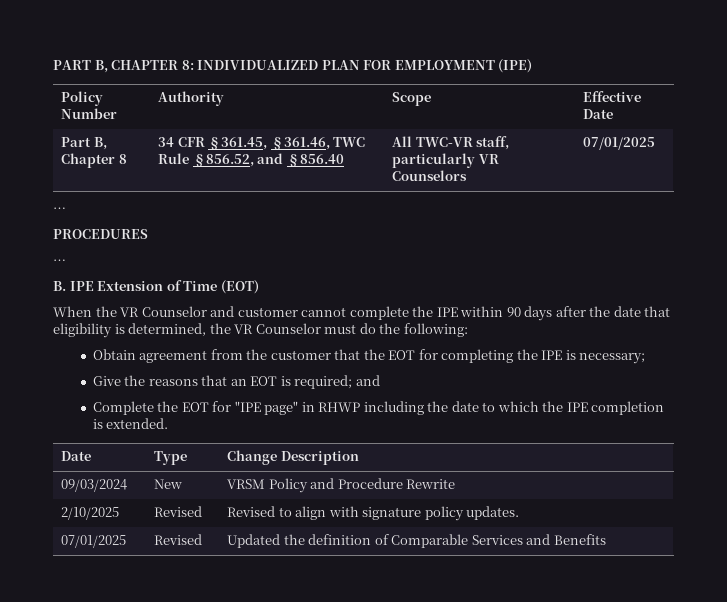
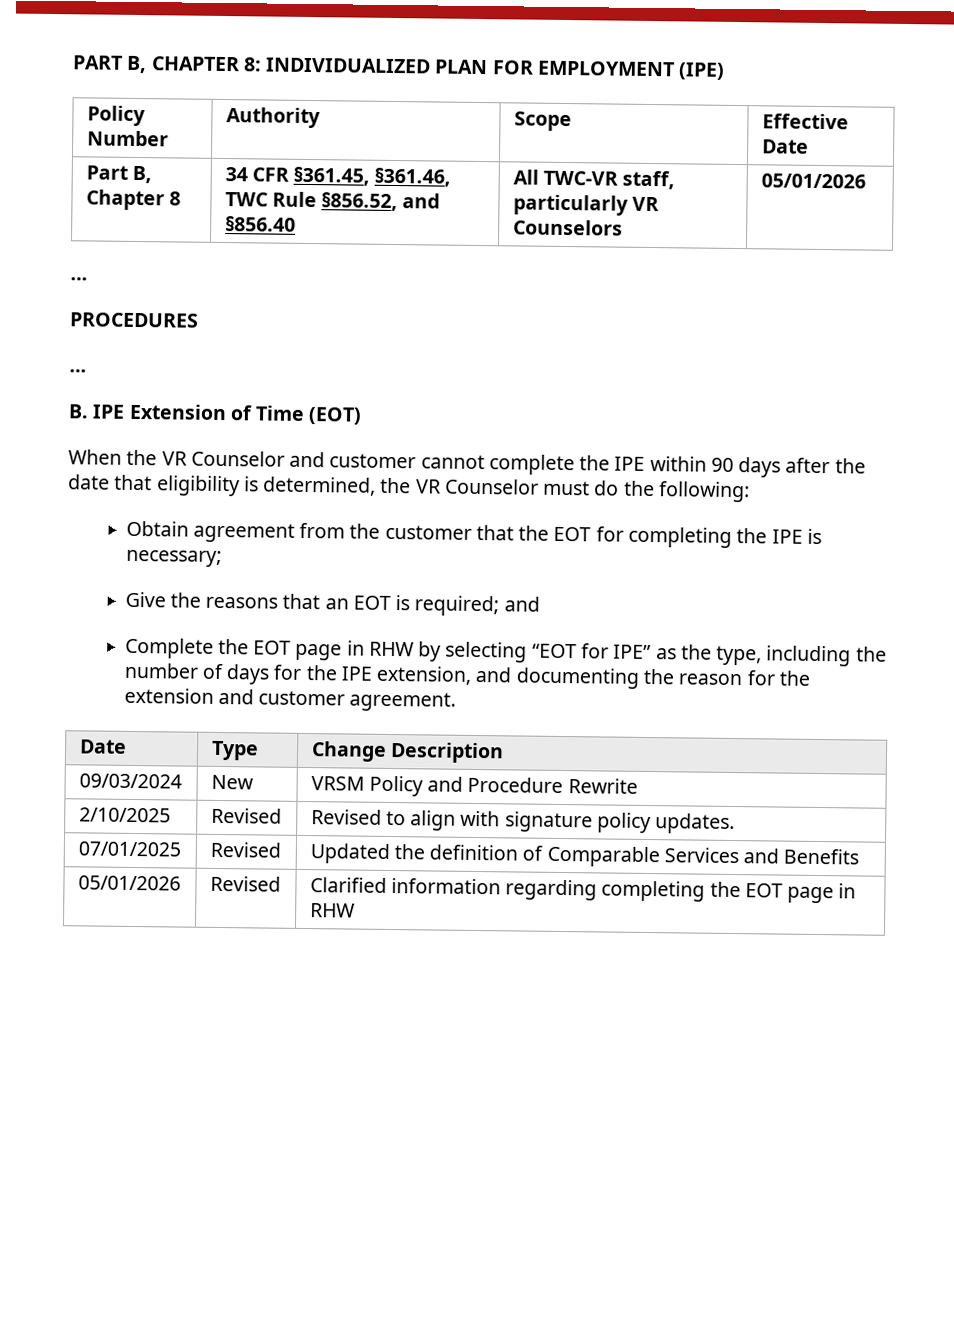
- Part B, Chapter 8 | 34 CFR §361.45, §361.46, TWC Rule §856.52, and §856.40 | All TWC-VR staff, particularly VR Counselors | 07/01/2025
+ Part B, Chapter 8 | 34 CFR §361.45, §361.46, TWC Rule §856.52, and §856.40 | All TWC-VR staff, particularly VR Counselors | 05/01/2026
- Complete the EOT for "IPE page" in RHWP including the date to which the IPE completion is extended.
+ Complete the EOT page in RHW by selecting “EOT for IPE” as the type, including the number of days for the IPE extension, and documenting the reason for the extension and customer agreement.
+ 05/01/2026 | Revised | Clarified information regarding completing the EOT page in RHW

